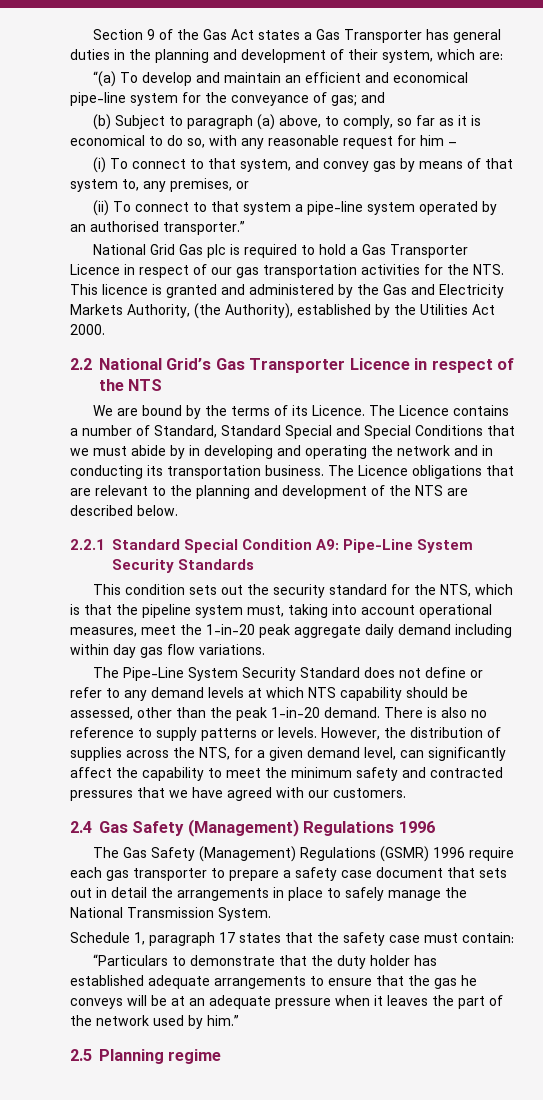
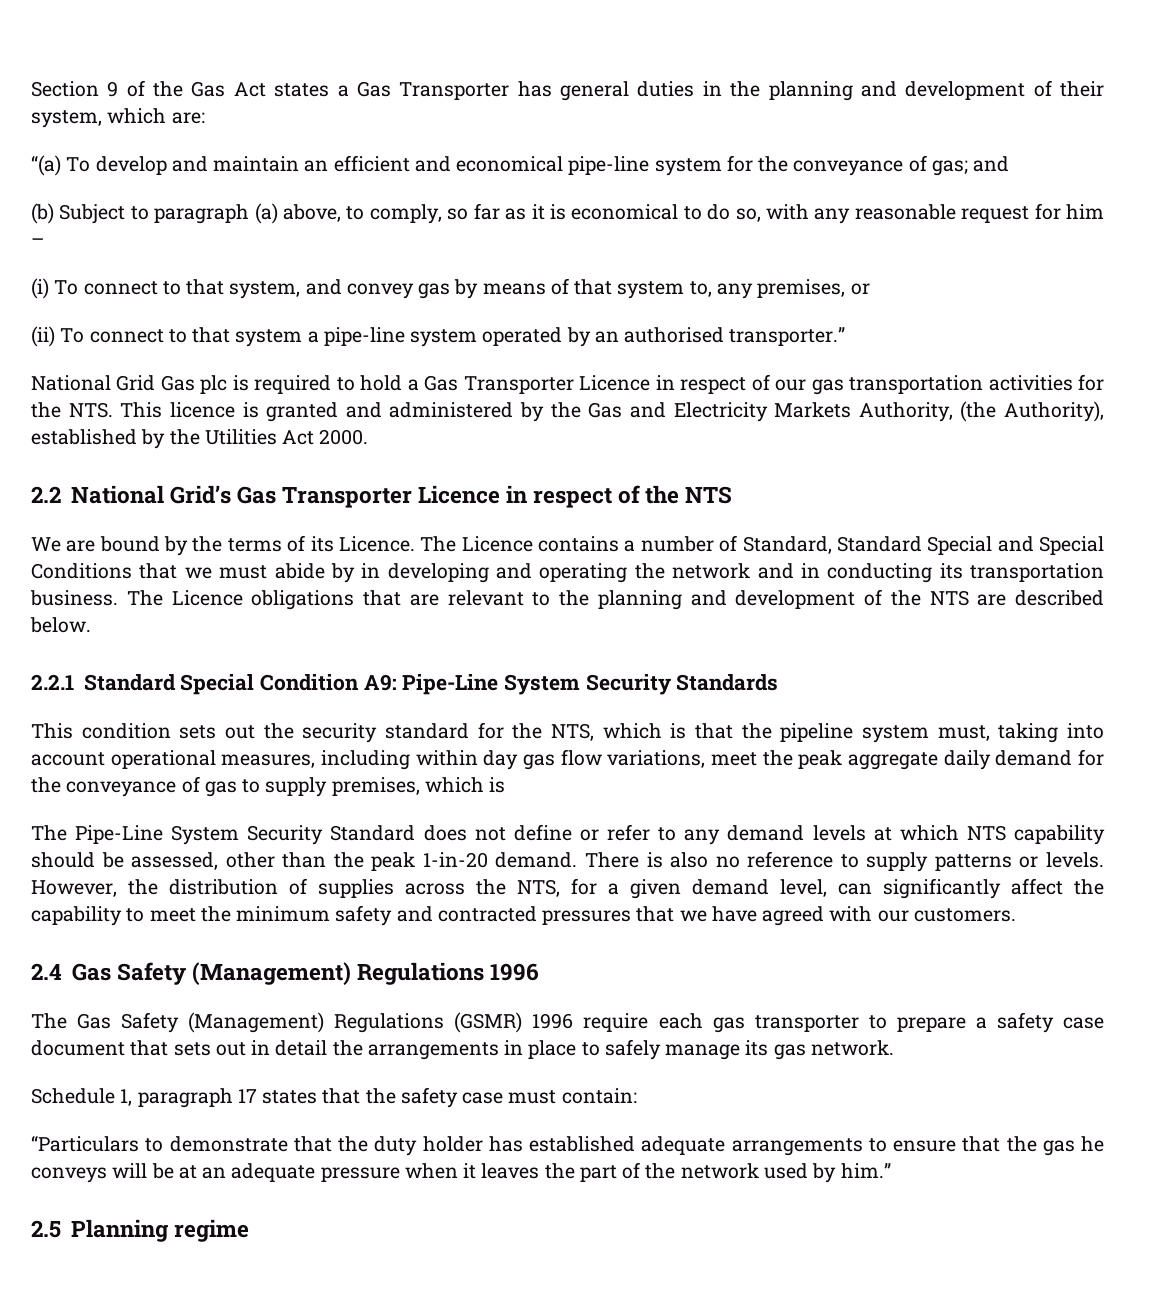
- This condition sets out the security standard for the NTS, which is that the pipeline system must, taking into account operational measures, meet the 1-in-20 peak aggregate daily demand including within day gas flow variations.
+ This condition sets out the security standard for the NTS, which is that the pipeline system must, taking into account operational measures, including within day gas flow variations, meet the peak aggregate daily demand for the conveyance of gas to supply premises, which is
- The Gas Safety (Management) Regulations (GSMR) 1996 require each gas transporter to prepare a safety case document that sets out in detail the arrangements in place to safely manage the National Transmission System.
+ The Gas Safety (Management) Regulations (GSMR) 1996 require each gas transporter to prepare a safety case document that sets out in detail the arrangements in place to safely manage its gas network.

